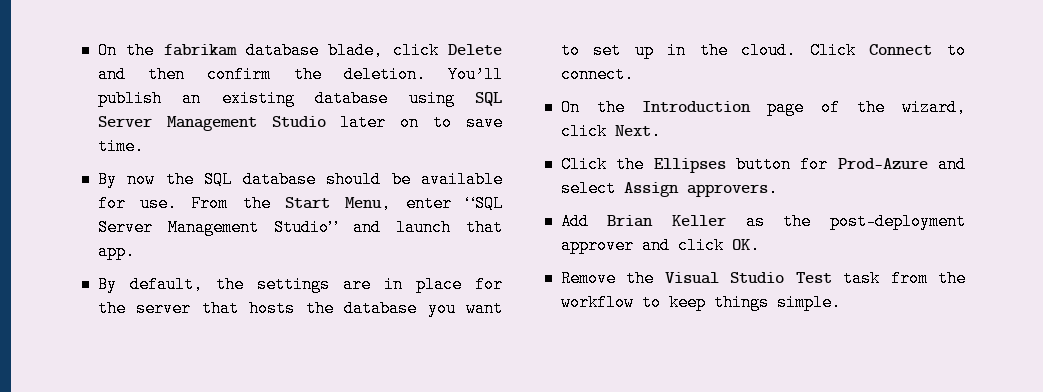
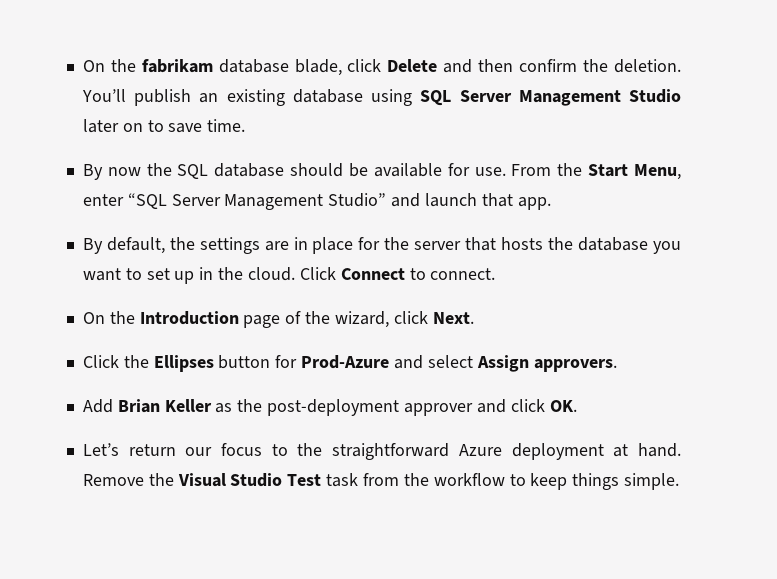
+ Let’s return our focus to the straightforward Azure deployment at hand.

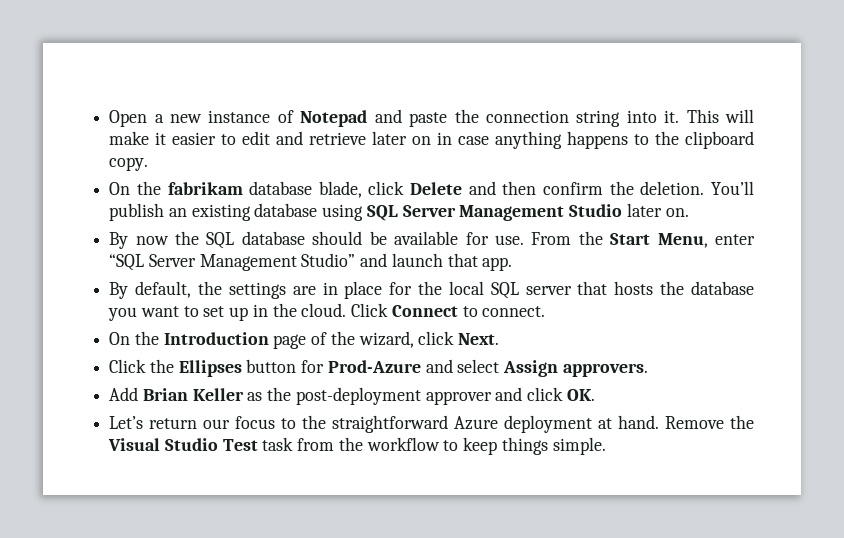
+ Open a new instance of Notepad and paste the connection string into it. This will make it easier to edit and retrieve later on in case anything happens to the clipboard copy.
- You’ll publish an existing database using SQL Server Management Studio later on to save time.
+ You’ll publish an existing database using SQL Server Management Studio later on.
- By default, the settings are in place for the server that hosts the database you want to set up in the cloud.
+ By default, the settings are in place for the local SQL server that hosts the database you want to set up in the cloud.

